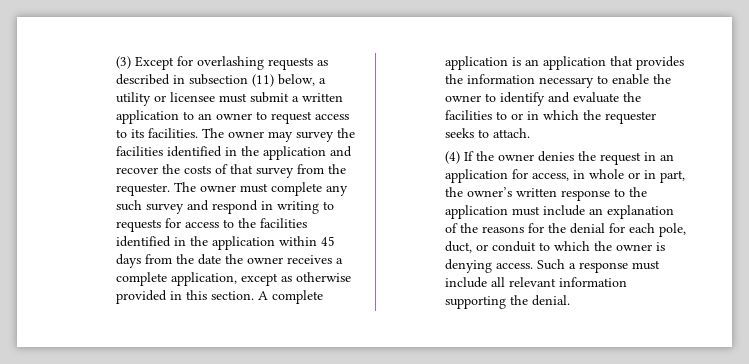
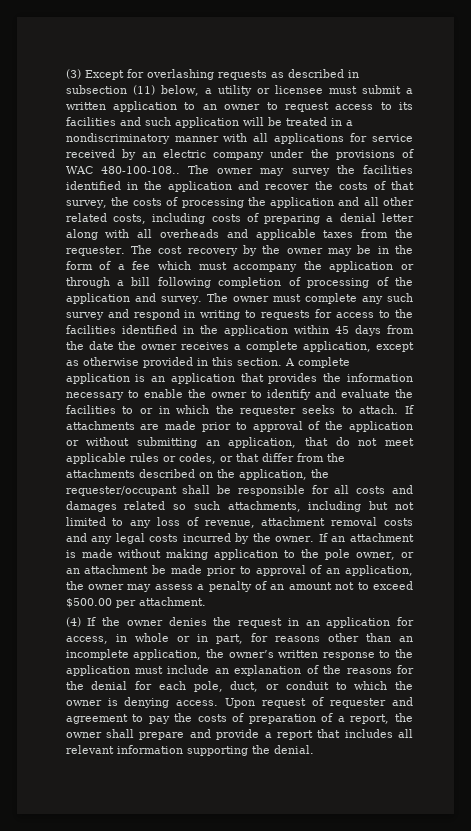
- (3) Except for overlashing requests as described in subsection (11) below, a utility or licensee must submit a written application to an owner to request access to its facilities.
+ (3) Except for overlashing requests as described in subsection (11) below, a utility or licensee must submit a written application to an owner to request access to its facilities and such application will be treated in a nondiscriminatory manner with all applications for service received by an electric company under the provisions of WAC 480-100-108..
- The owner may survey the facilities identified in the application and recover the costs of that survey from the requester.
+ The owner may survey the facilities identified in the application and recover the costs of that survey, the costs of processing the application and all other related costs, including costs of preparing a denial letter along with all overheads and applicable taxes from the requester. The cost recovery by the owner may be in the form of a fee which must accompany the application or through a bill following completion of processing of the application and survey.
+ If attachments are made prior to approval of the application or without submitting an application, that do not meet applicable rules or codes, or that differ from the attachments described on the application, the requester/occupant shall be responsible for all costs and damages related so such attachments, including but not limited to any loss of revenue, attachment removal costs and any legal costs incurred by the owner. If an attachment is made without making application to the pole owner, or an attachment be made prior to approval of an application, the owner may assess a penalty of an amount not to exceed $500.00 per attachment.
- (4) If the owner denies the request in an application for access, in whole or in part, the owner’s written response to the application must include an explanation of the reasons for the denial for each pole, duct, or conduit to which the owner is denying access.
+ (4) If the owner denies the request in an application for access, in whole or in part, for reasons other than an incomplete application, the owner’s written response to the application must include an explanation of the reasons for the denial for each pole, duct, or conduit to which the owner is denying access.
- Such a response must include all relevant information supporting the denial.
+ Upon request of requester and agreement to pay the costs of preparation of a report, the owner shall prepare and provide a report that includes all relevant information supporting the denial.

